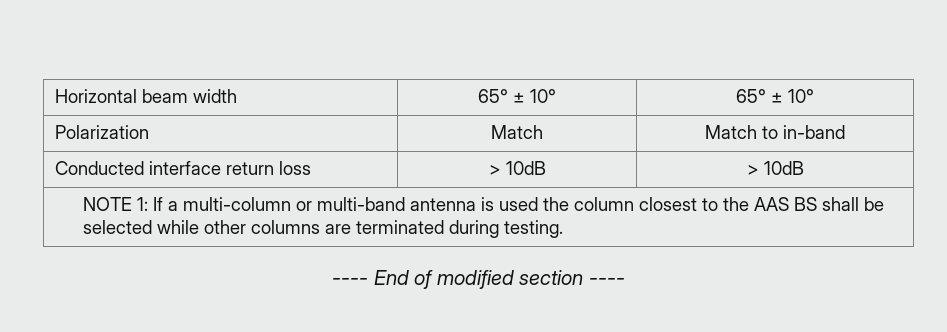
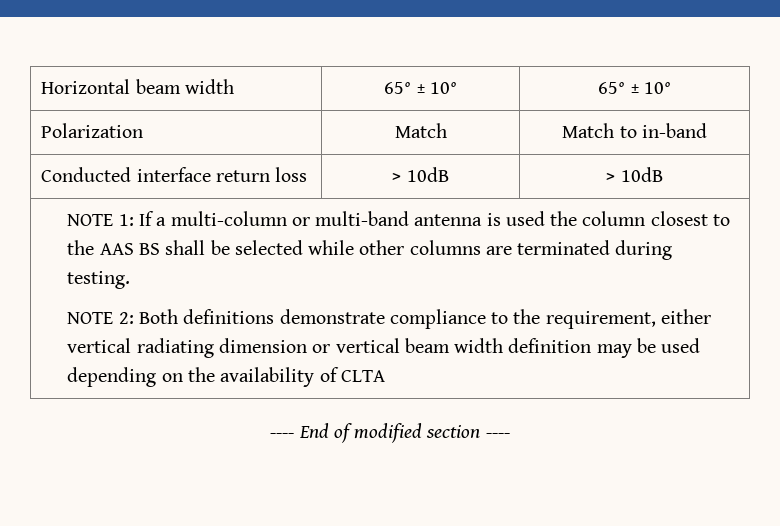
+ NOTE 2: Both definitions demonstrate compliance to the requirement, either vertical radiating dimension or vertical beam width definition may be used depending on the availability of CLTA

